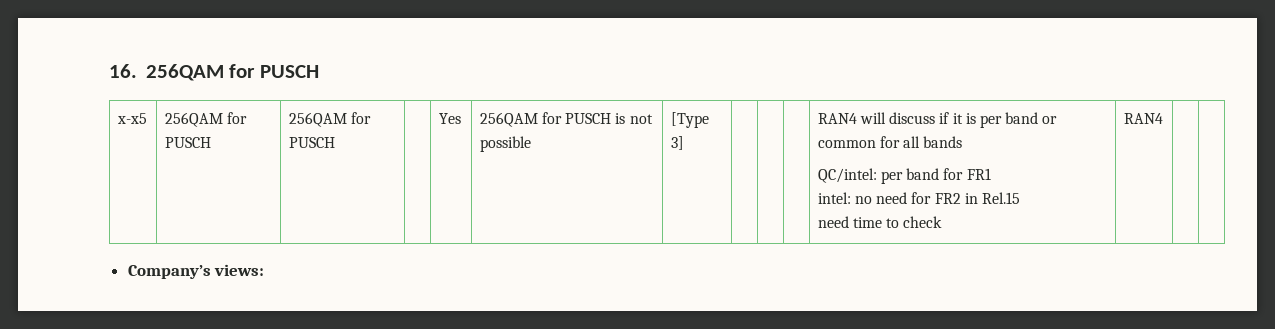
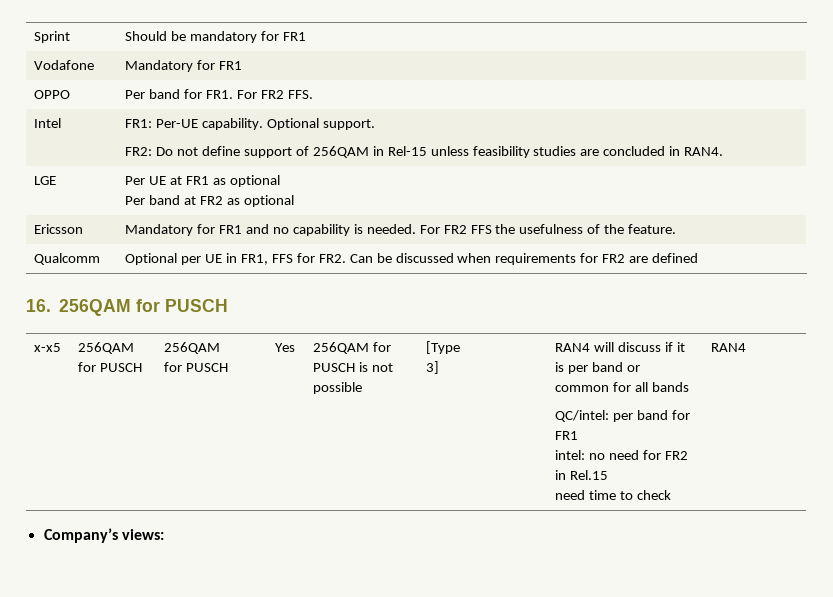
+ Sprint | Should be mandatory for FR1
+ Vodafone | Mandatory for FR1
+ OPPO | Per band for FR1. For FR2 FFS.
+ Intel | FR1: Per-UE capability. Optional support.
+ FR2: Do not define support of 256QAM in Rel-15 unless feasibility studies are concluded in RAN4.
+ LGE | Per UE at FR1 as optional
+ Per band at FR2 as optional
+ Ericsson | Mandatory for FR1 and no capability is needed. For FR2 FFS the usefulness of the feature.
+ Qualcomm | Optional per UE in FR1, FFS for FR2. Can be discussed when requirements for FR2 are defined

